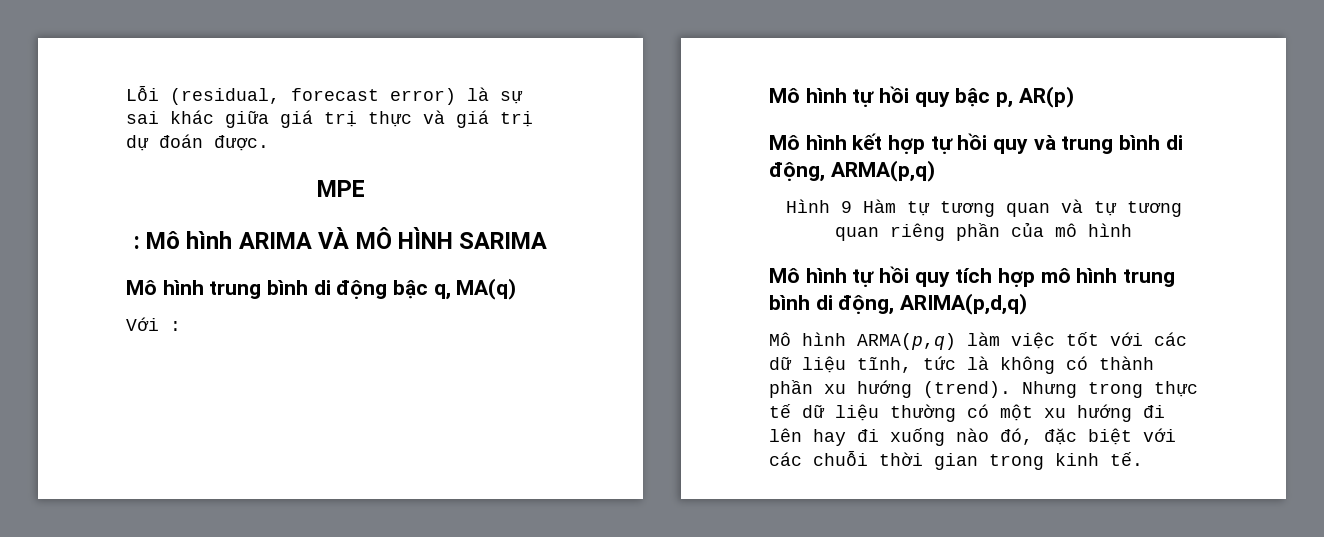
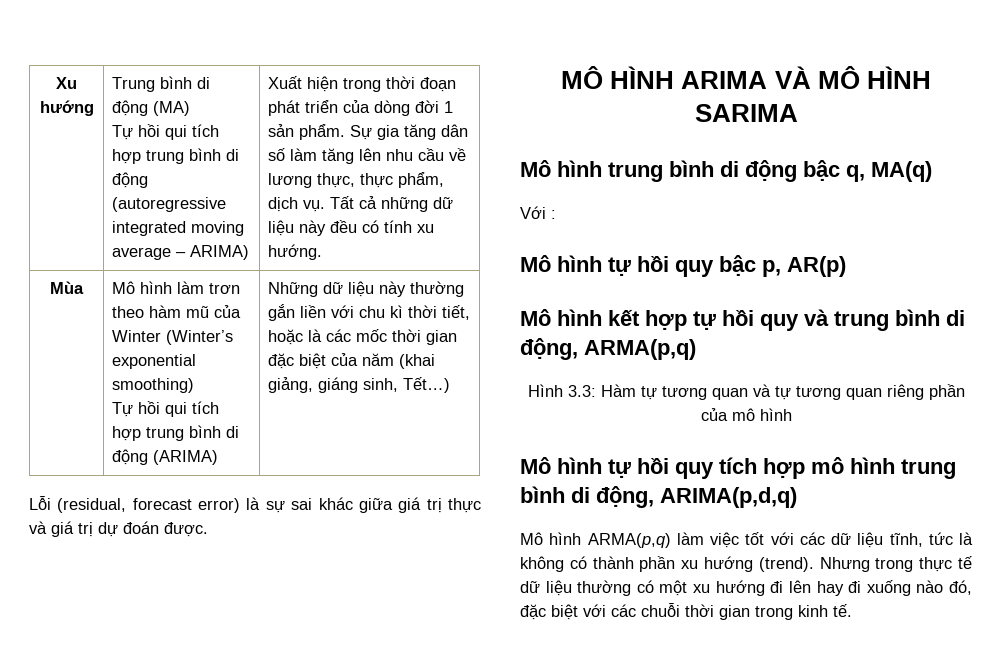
+ Xu hướng | Trung bình di động (MA)
+ Tự hồi qui tích hợp trung bình di động (autoregressive integrated moving average – ARIMA) | Xuất hiện trong thời đoạn phát triển của dòng đời 1 sản phẩm. Sự gia tăng dân số làm tăng lên nhu cầu về lương thực, thực phẩm, dịch vụ. Tất cả những dữ liệu này đều có tính xu hướng.
+ Mùa | Mô hình làm trơn theo hàm mũ của Winter (Winter’s exponential smoothing)
+ Tự hồi qui tích hợp trung bình di động (ARIMA) | Những dữ liệu này thường gắn liền với chu kì thời tiết, hoặc là các mốc thời gian đặc biệt của năm (khai giảng, giáng sinh, Tết…)
- MPE
- : Mô hình ARIMA VÀ MÔ HÌNH SARIMA
+ MÔ HÌNH ARIMA VÀ MÔ HÌNH SARIMA
- Hình 9 Hàm tự tương quan và tự tương quan riêng phần của mô hình
+ Hình 3.3: Hàm tự tương quan và tự tương quan riêng phần của mô hình

